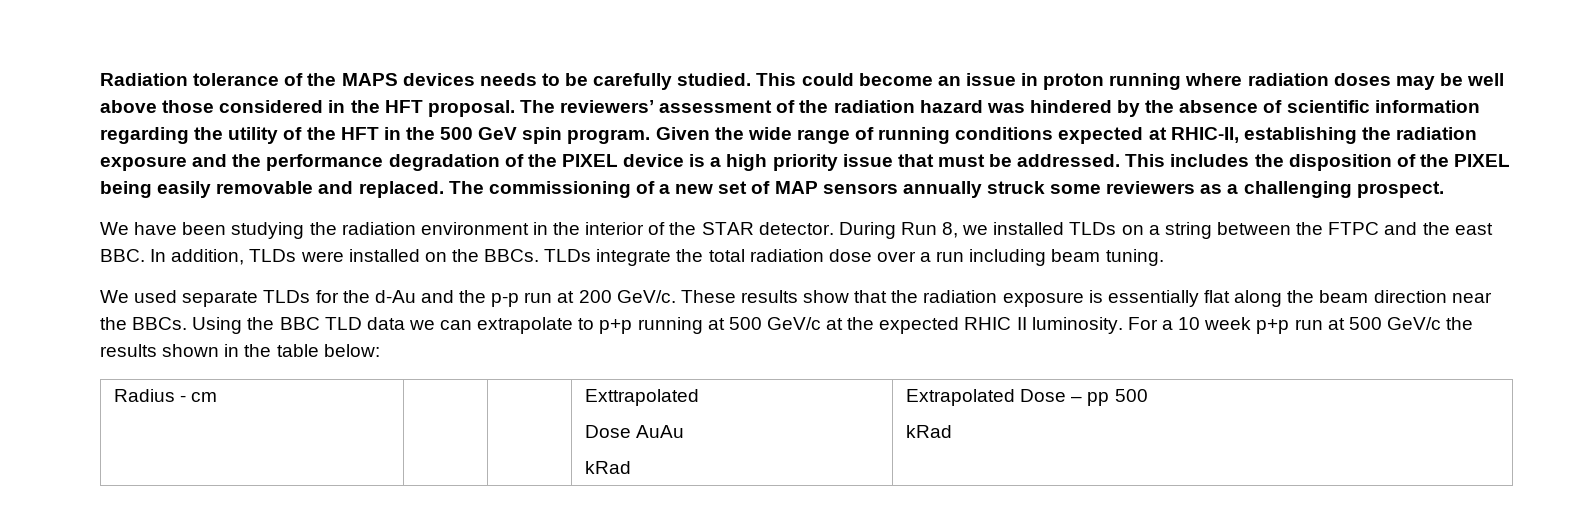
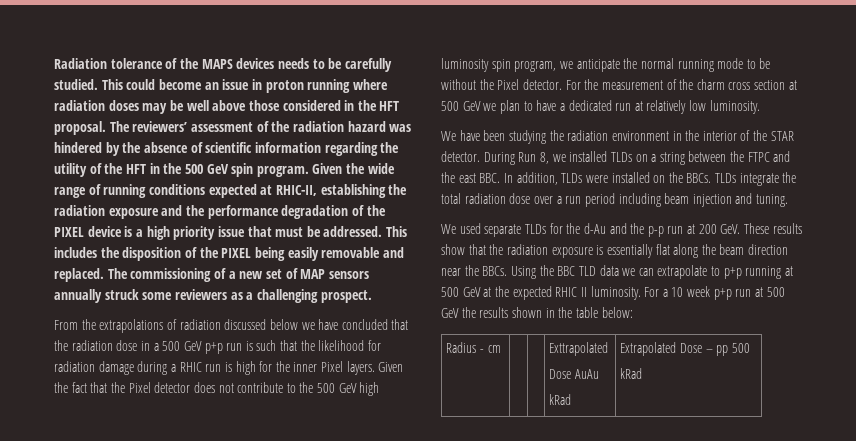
+ From the extrapolations of radiation discussed below we have concluded that the radiation dose in a 500 GeV p+p run is such that the likelihood for radiation damage during a RHIC run is high for the inner Pixel layers. Given the fact that the Pixel detector does not contribute to the 500 GeV high luminosity spin program, we anticipate the normal running mode to be without the Pixel detector. For the measurement of the charm cross section at 500 GeV we plan to have a dedicated run at relatively low luminosity.
- TLDs integrate the total radiation dose over a run including beam tuning.
+ TLDs integrate the total radiation dose over a run period including beam injection and tuning.
- We used separate TLDs for the d-Au and the p-p run at 200 GeV/c. These results show that the radiation exposure is essentially flat along the beam direction near the BBCs.
+ We used separate TLDs for the d-Au and the p-p run at 200 GeV. These results show that the radiation exposure is essentially flat along the beam direction near the BBCs.
- Using the BBC TLD data we can extrapolate to p+p running at 500 GeV/c at the expected RHIC II luminosity.
+ Using the BBC TLD data we can extrapolate to p+p running at 500 GeV at the expected RHIC II luminosity.
- For a 10 week p+p run at 500 GeV/c the results shown in the table below:
+ For a 10 week p+p run at 500 GeV the results shown in the table below:

